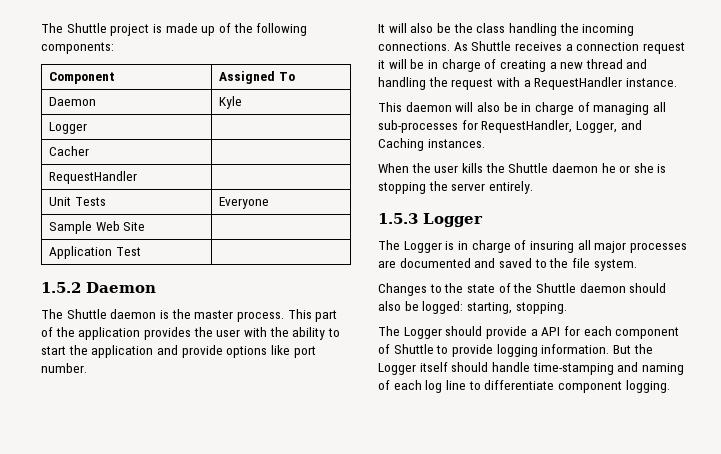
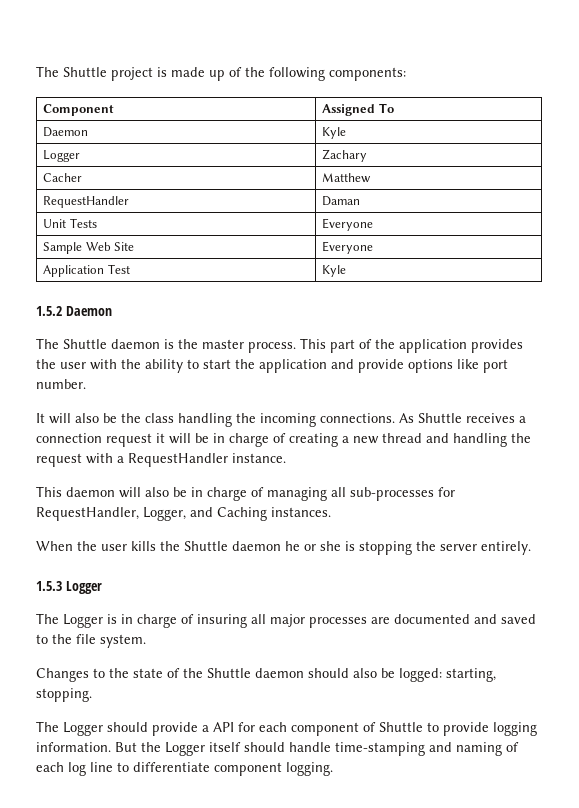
- Logger |
+ Logger | Zachary
- Cacher |
+ Cacher | Matthew
- RequestHandler |
+ RequestHandler | Daman
- Sample Web Site |
+ Sample Web Site | Everyone
- Application Test |
+ Application Test | Kyle

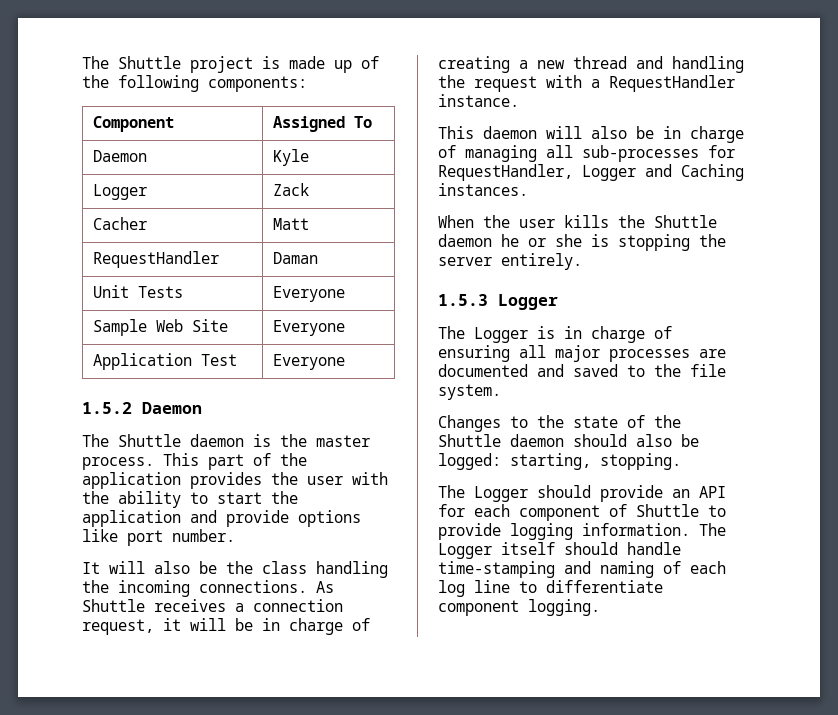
- Logger | Zachary
+ Logger | Zack
- Cacher | Matthew
+ Cacher | Matt
- Application Test | Kyle
+ Application Test | Everyone
- As Shuttle receives a connection request it will be in charge of creating a new thread and handling the request with a RequestHandler instance.
+ As Shuttle receives a connection request, it will be in charge of creating a new thread and handling the request with a RequestHandler instance.
- This daemon will also be in charge of managing all sub-processes for RequestHandler, Logger, and Caching instances.
+ This daemon will also be in charge of managing all sub-processes for RequestHandler, Logger and Caching instances.
- The Logger is in charge of insuring all major processes are documented and saved to the file system.
+ The Logger is in charge of ensuring all major processes are documented and saved to the file system.
- The Logger should provide a API for each component of Shuttle to provide logging information.
+ The Logger should provide an API for each component of Shuttle to provide logging information.
- But the Logger itself should handle time-stamping and naming of each log line to differentiate component logging.
+ The Logger itself should handle time-stamping and naming of each log line to differentiate component logging.

